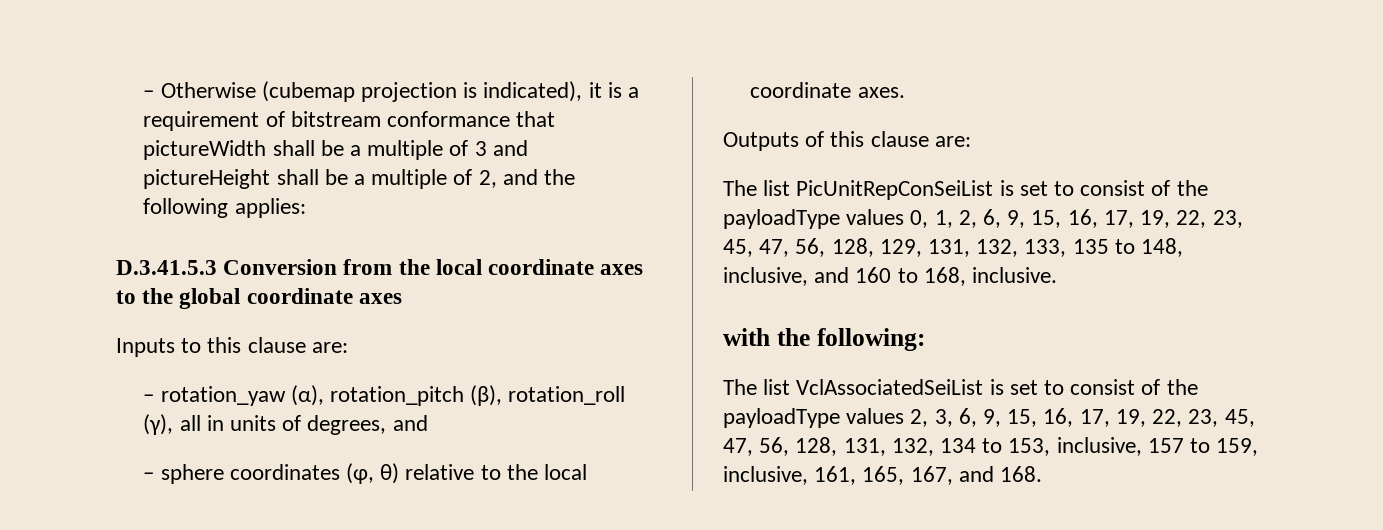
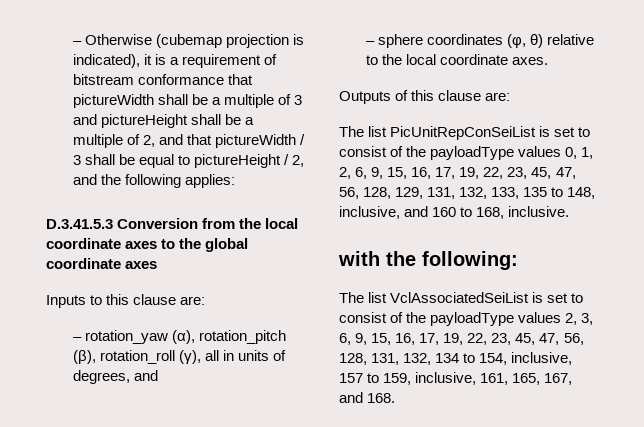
- – Otherwise (cubemap projection is indicated), it is a requirement of bitstream conformance that pictureWidth shall be a multiple of 3 and pictureHeight shall be a multiple of 2, and the following applies:
+ – Otherwise (cubemap projection is indicated), it is a requirement of bitstream conformance that pictureWidth shall be a multiple of 3 and pictureHeight shall be a multiple of 2, and that pictureWidth / 3 shall be equal to pictureHeight / 2, and the following applies:
- The list VclAssociatedSeiList is set to consist of the payloadType values 2, 3, 6, 9, 15, 16, 17, 19, 22, 23, 45, 47, 56, 128, 131, 132, 134 to 153, inclusive, 157 to 159, inclusive, 161, 165, 167, and 168.
+ The list VclAssociatedSeiList is set to consist of the payloadType values 2, 3, 6, 9, 15, 16, 17, 19, 22, 23, 45, 47, 56, 128, 131, 132, 134 to 154, inclusive, 157 to 159, inclusive, 161, 165, 167, and 168.

